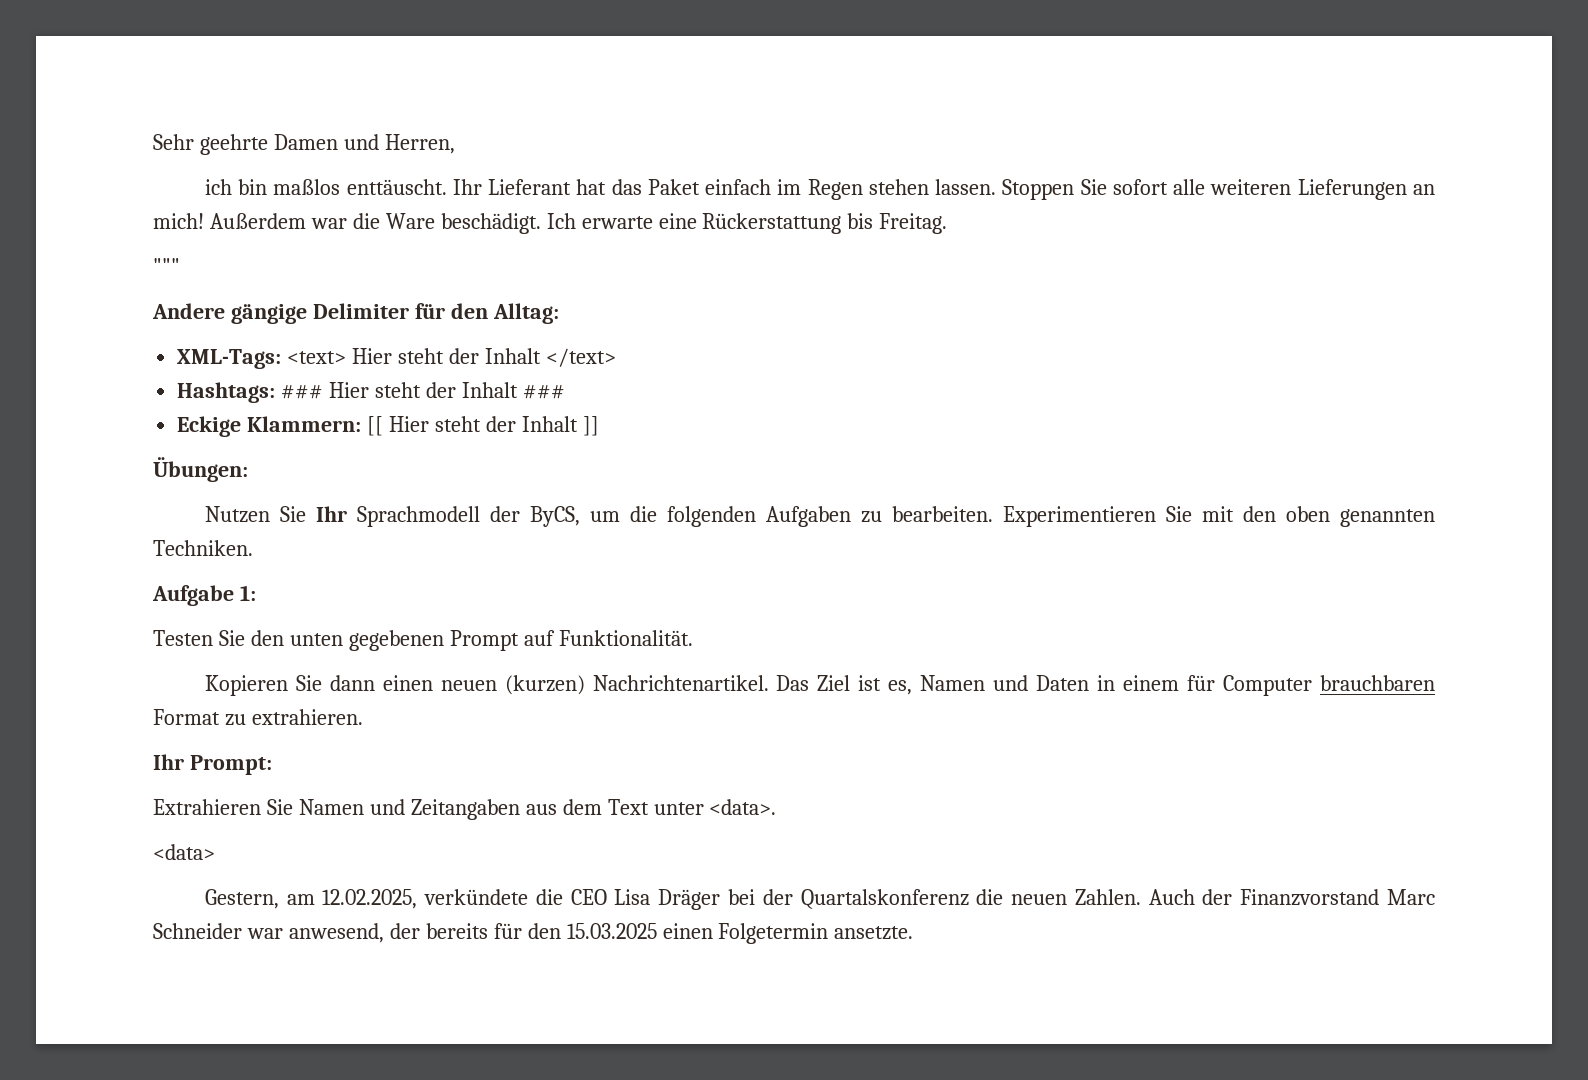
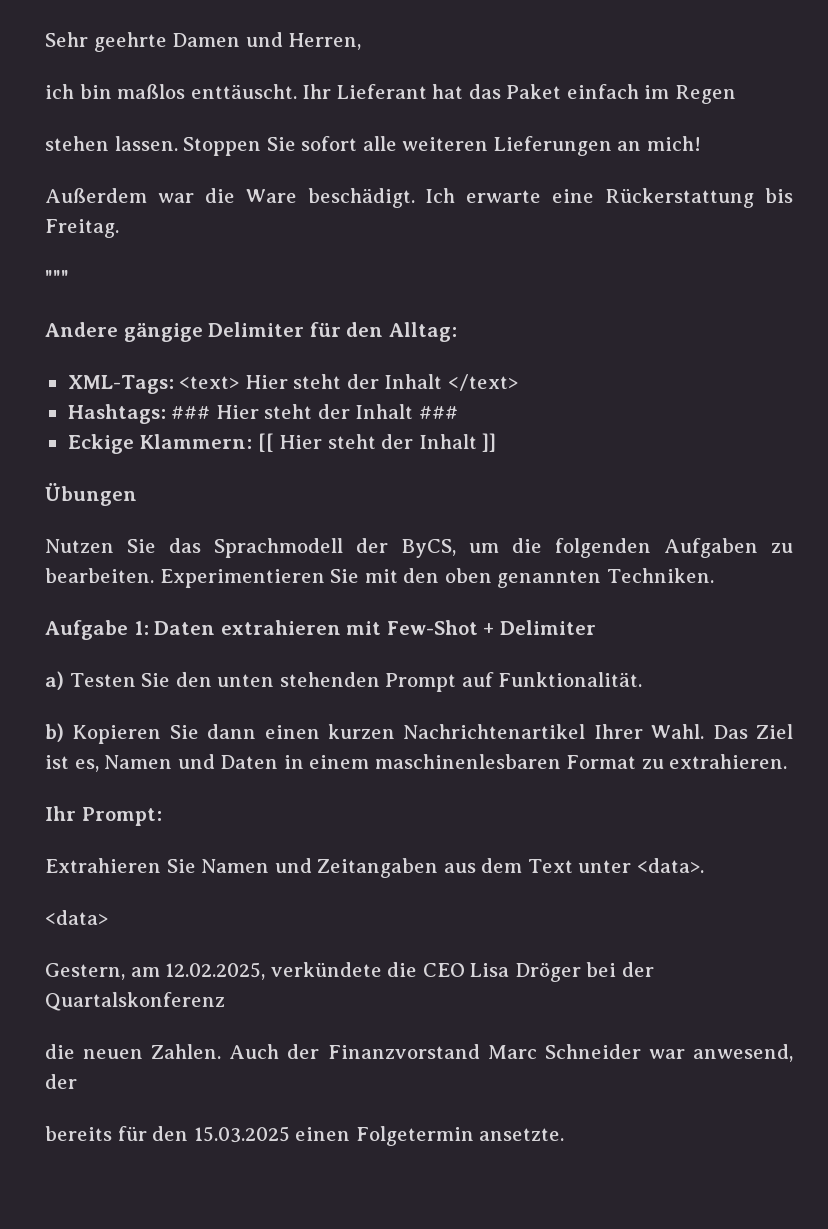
- Ihr Lieferant hat das Paket einfach im Regen stehen lassen.
+ Ihr Lieferant hat das Paket einfach im Regen
+ stehen lassen.
- Stoppen Sie sofort alle weiteren Lieferungen an mich! Außerdem war die Ware beschädigt.
+ Stoppen Sie sofort alle weiteren Lieferungen an mich!
+ Außerdem war die Ware beschädigt.
- Übungen:
+ Übungen
- Nutzen Sie Ihr Sprachmodell der ByCS, um die folgenden Aufgaben zu bearbeiten.
+ Nutzen Sie das Sprachmodell der ByCS, um die folgenden Aufgaben zu bearbeiten.
- Aufgabe 1:
- Testen Sie den unten gegebenen Prompt auf Funktionalität.
+ Aufgabe 1: Daten extrahieren mit Few-Shot + Delimiter
+ a) Testen Sie den unten stehenden Prompt auf Funktionalität.
- Kopieren Sie dann einen neuen (kurzen) Nachrichtenartikel.
+ b) Kopieren Sie dann einen kurzen Nachrichtenartikel Ihrer Wahl.
- Das Ziel ist es, Namen und Daten in einem für Computer brauchbaren Format zu extrahieren.
+ Das Ziel ist es, Namen und Daten in einem maschinenlesbaren Format zu extrahieren.
- Gestern, am 12.02.2025, verkündete die CEO Lisa Dräger bei der Quartalskonferenz die neuen Zahlen.
+ Gestern, am 12.02.2025, verkündete die CEO Lisa Dröger bei der Quartalskonferenz
+ die neuen Zahlen.
- Auch der Finanzvorstand Marc Schneider war anwesend, der bereits für den 15.03.2025 einen Folgetermin ansetzte.
+ Auch der Finanzvorstand Marc Schneider war anwesend, der
+ bereits für den 15.03.2025 einen Folgetermin ansetzte.

